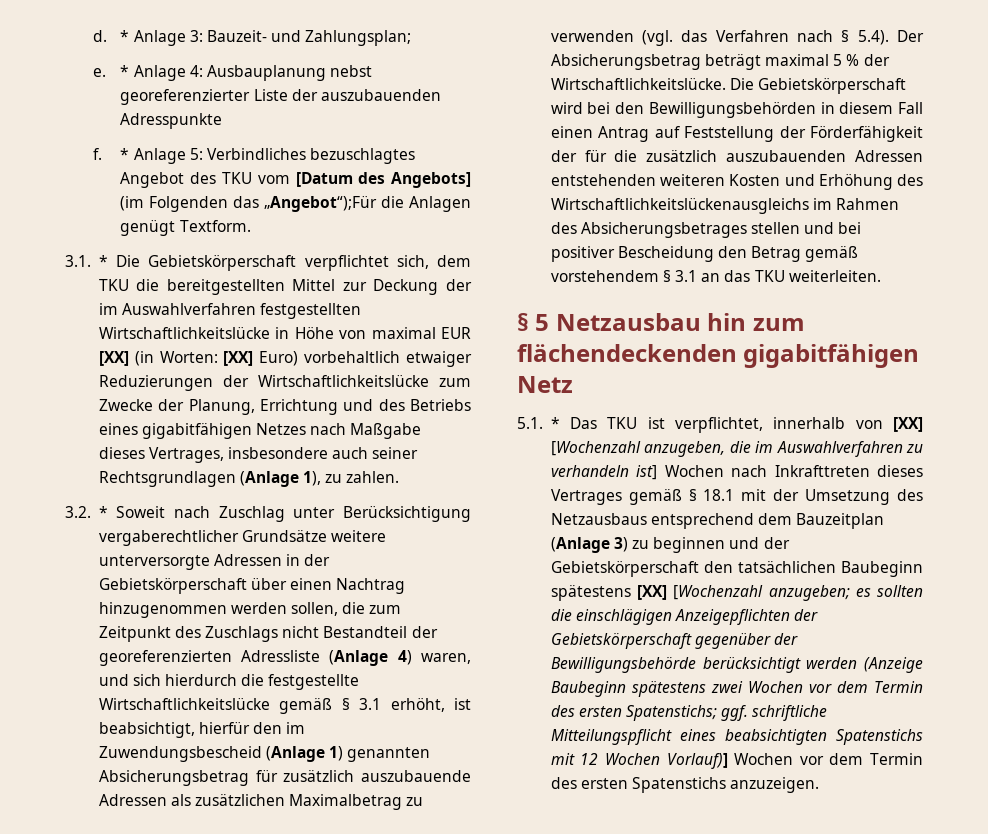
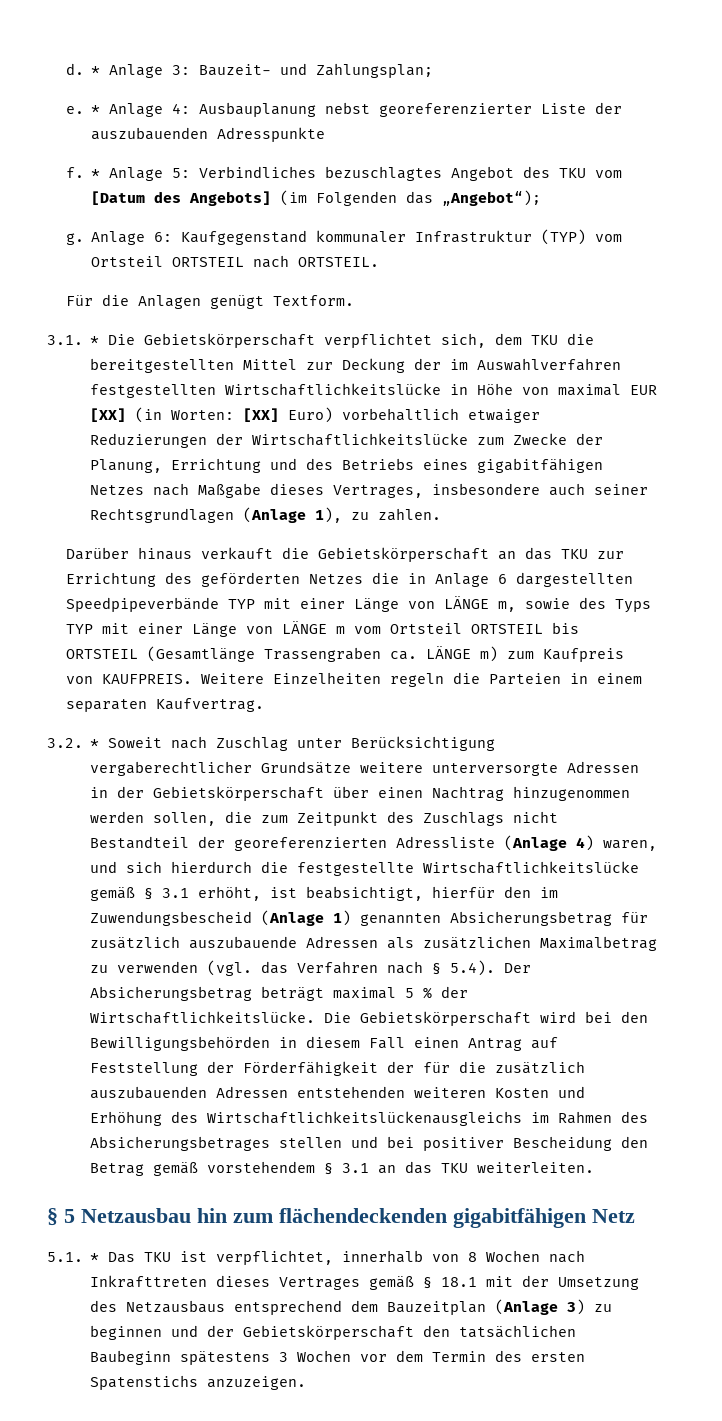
- * Anlage 5: Verbindliches bezuschlagtes Angebot des TKU vom [Datum des Angebots] (im Folgenden das „Angebot“);Für die Anlagen genügt Textform.
+ * Anlage 5: Verbindliches bezuschlagtes Angebot des TKU vom [Datum des Angebots] (im Folgenden das „Angebot“);
+ g. Anlage 6: Kaufgegenstand kommunaler Infrastruktur (TYP) vom Ortsteil ORTSTEIL nach ORTSTEIL.
+ Für die Anlagen genügt Textform.
+ Darüber hinaus verkauft die Gebietskörperschaft an das TKU zur Errichtung des geförderten Netzes die in Anlage 6 dargestellten Speedpipeverbände TYP mit einer Länge von LÄNGE m, sowie des Typs TYP mit einer Länge von LÄNGE m vom Ortsteil ORTSTEIL bis ORTSTEIL (Gesamtlänge Trassengraben ca. LÄNGE m) zum Kaufpreis von KAUFPREIS. Weitere Einzelheiten regeln die Parteien in einem separaten Kaufvertrag.
- 5.1. * Das TKU ist verpflichtet, innerhalb von [XX] [Wochenzahl anzugeben, die im Auswahlverfahren zu verhandeln ist] Wochen nach Inkrafttreten dieses Vertrages gemäß § 18.1 mit der Umsetzung des Netzausbaus entsprechend dem Bauzeitplan (Anlage 3) zu beginnen und der Gebietskörperschaft den tatsächlichen Baubeginn spätestens [XX] [Wochenzahl anzugeben; es sollten die einschlägigen Anzeigepflichten der Gebietskörperschaft gegenüber der Bewilligungsbehörde berücksichtigt werden (Anzeige Baubeginn spätestens zwei Wochen vor dem Termin des ersten Spatenstichs; ggf. schriftliche Mitteilungspflicht eines beabsichtigten Spatenstichs mit 12 Wochen Vorlauf)] Wochen vor dem Termin des ersten Spatenstichs anzuzeigen.
+ 5.1. * Das TKU ist verpflichtet, innerhalb von 8 Wochen nach Inkrafttreten dieses Vertrages gemäß § 18.1 mit der Umsetzung des Netzausbaus entsprechend dem Bauzeitplan (Anlage 3) zu beginnen und der Gebietskörperschaft den tatsächlichen Baubeginn spätestens 3 Wochen vor dem Termin des ersten Spatenstichs anzuzeigen.

